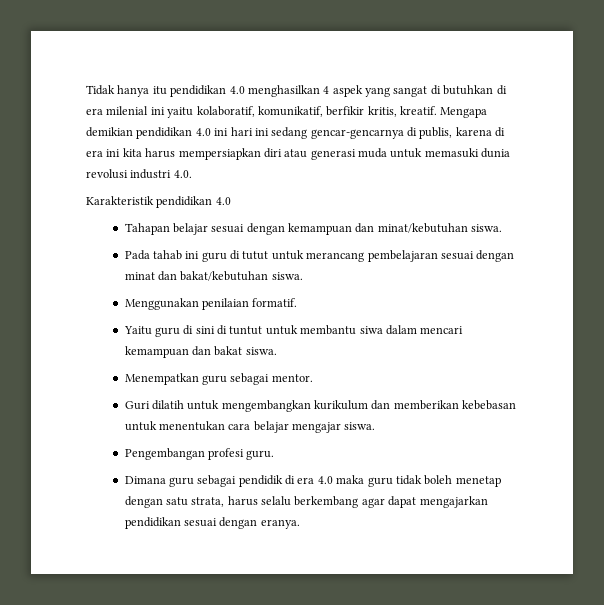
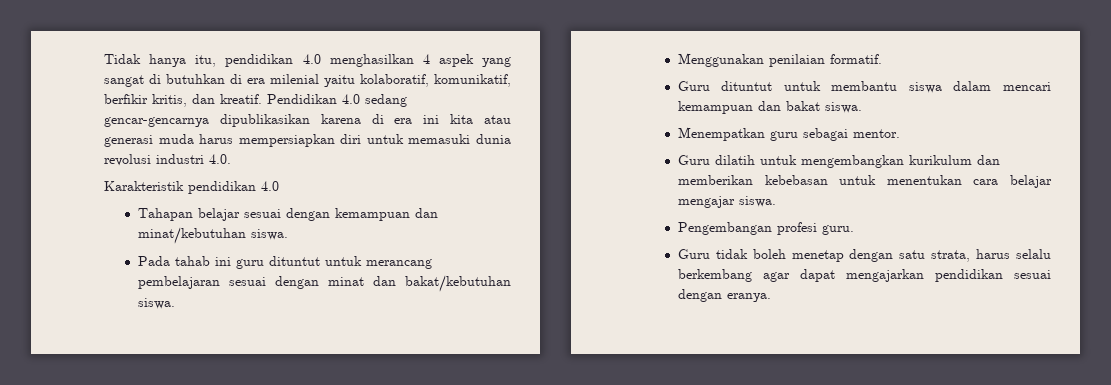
- Tidak hanya itu pendidikan 4.0 menghasilkan 4 aspek yang sangat di butuhkan di era milenial ini yaitu kolaboratif, komunikatif, berfikir kritis, kreatif. Mengapa demikian pendidikan 4.0 ini hari ini sedang gencar-gencarnya di publis, karena di era ini kita harus mempersiapkan diri atau generasi muda untuk memasuki dunia revolusi industri 4.0.
+ Tidak hanya itu, pendidikan 4.0 menghasilkan 4 aspek yang sangat di butuhkan di era milenial yaitu kolaboratif, komunikatif, berfikir kritis, dan kreatif. Pendidikan 4.0 sedang gencar-gencarnya dipublikasikan karena di era ini kita atau generasi muda harus mempersiapkan diri untuk memasuki dunia revolusi industri 4.0.
- Pada tahab ini guru di tutut untuk merancang pembelajaran sesuai dengan minat dan bakat/kebutuhan siswa.
+ Pada tahab ini guru dituntut untuk merancang pembelajaran sesuai dengan minat dan bakat/kebutuhan siswa.
- Yaitu guru di sini di tuntut untuk membantu siwa dalam mencari kemampuan dan bakat siswa.
+ Guru dituntut untuk membantu siswa dalam mencari kemampuan dan bakat siswa.
- Guri dilatih untuk mengembangkan kurikulum dan memberikan kebebasan untuk menentukan cara belajar mengajar siswa.
+ Guru dilatih untuk mengembangkan kurikulum dan memberikan kebebasan untuk menentukan cara belajar mengajar siswa.
- Dimana guru sebagai pendidik di era 4.0 maka guru tidak boleh menetap dengan satu strata, harus selalu berkembang agar dapat mengajarkan pendidikan sesuai dengan eranya.
+ Guru tidak boleh menetap dengan satu strata, harus selalu berkembang agar dapat mengajarkan pendidikan sesuai dengan eranya.

